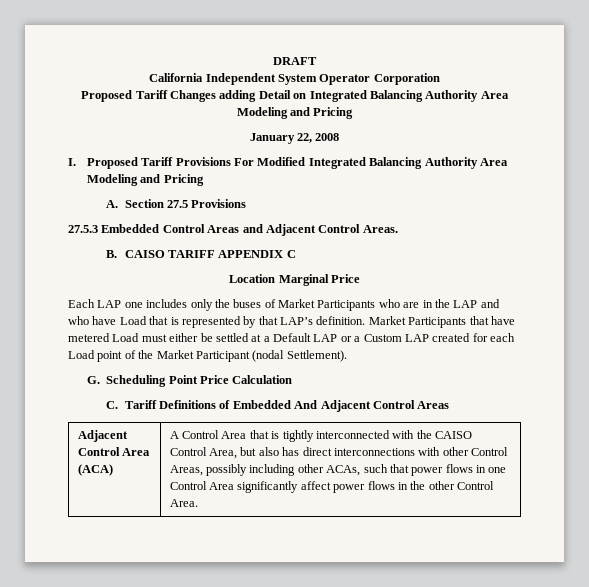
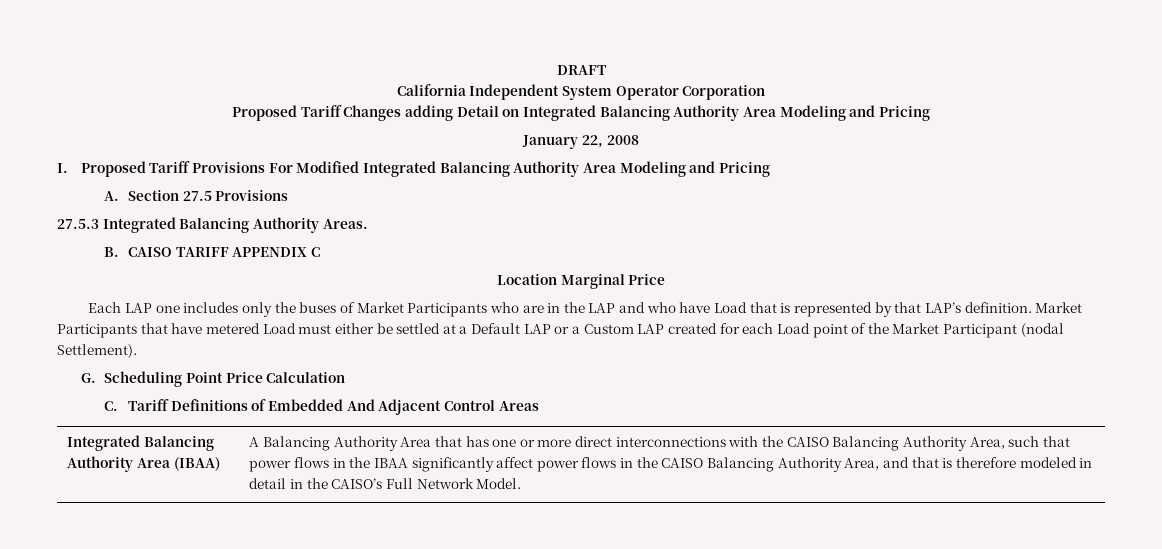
- 27.5.3 Embedded Control Areas and Adjacent Control Areas.
+ 27.5.3 Integrated Balancing Authority Areas.
- Adjacent Control Area (ACA) | A Control Area that is tightly interconnected with the CAISO Control Area, but also has direct interconnections with other Control Areas, possibly including other ACAs, such that power flows in one Control Area significantly affect power flows in the other Control Area.
+ Integrated Balancing Authority Area (IBAA) | A Balancing Authority Area that has one or more direct interconnections with the CAISO Balancing Authority Area, such that power flows in the IBAA significantly affect power flows in the CAISO Balancing Authority Area, and that is therefore modeled in detail in the CAISO’s Full Network Model.

